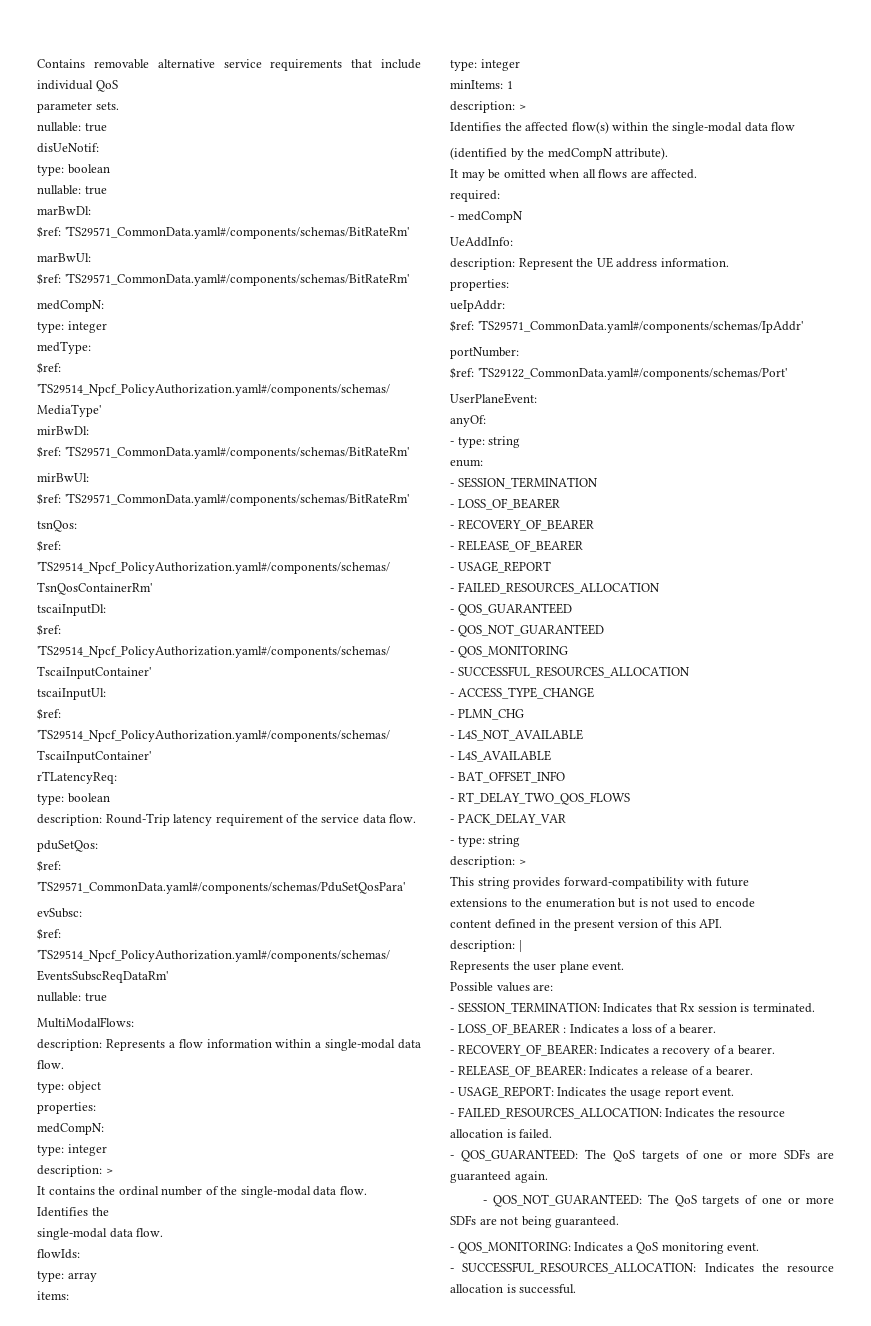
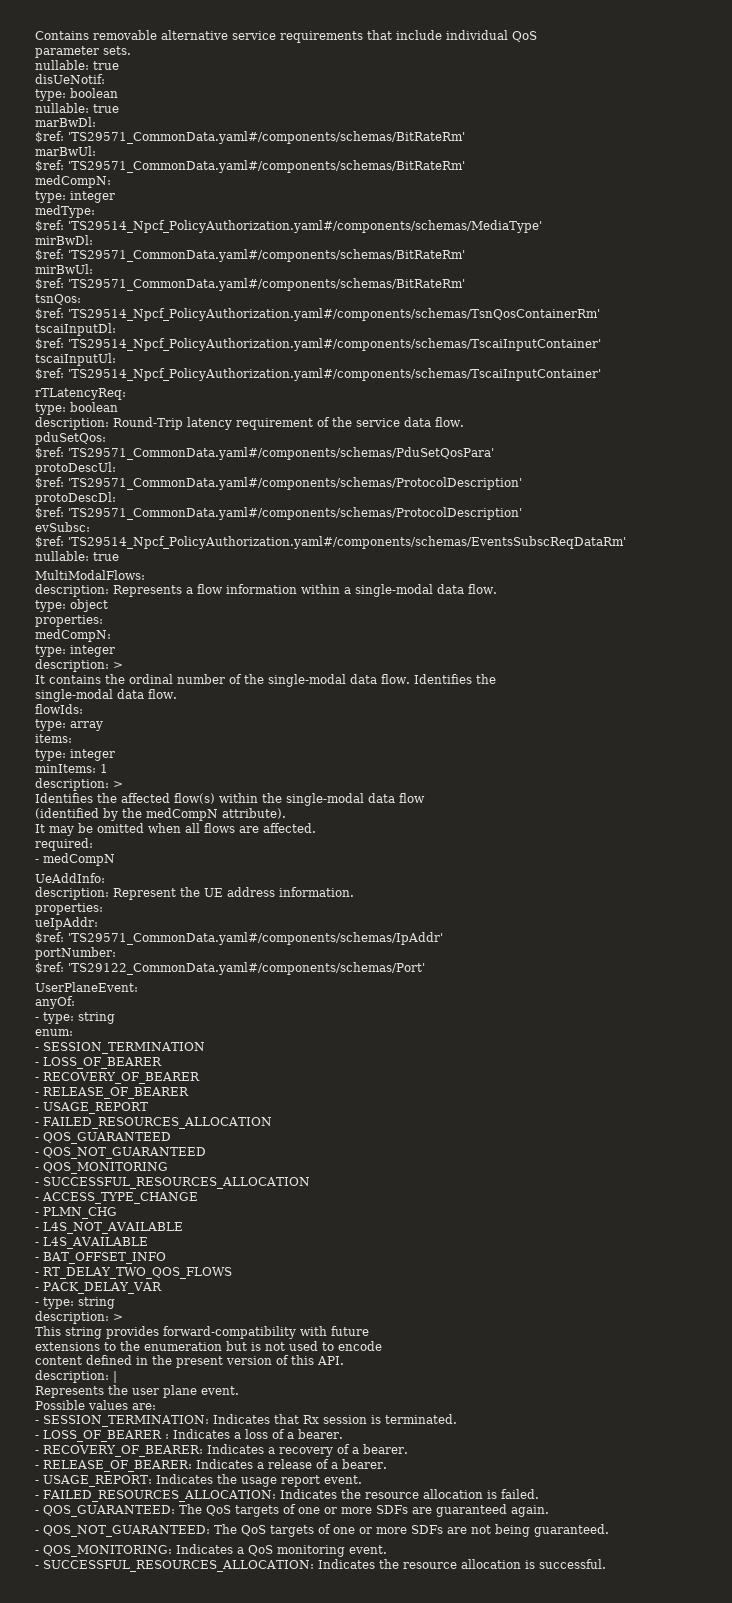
+ protoDescUl:
+ $ref: 'TS29571_CommonData.yaml#/components/schemas/ProtocolDescription'
+ protoDescDl:
+ $ref: 'TS29571_CommonData.yaml#/components/schemas/ProtocolDescription'

